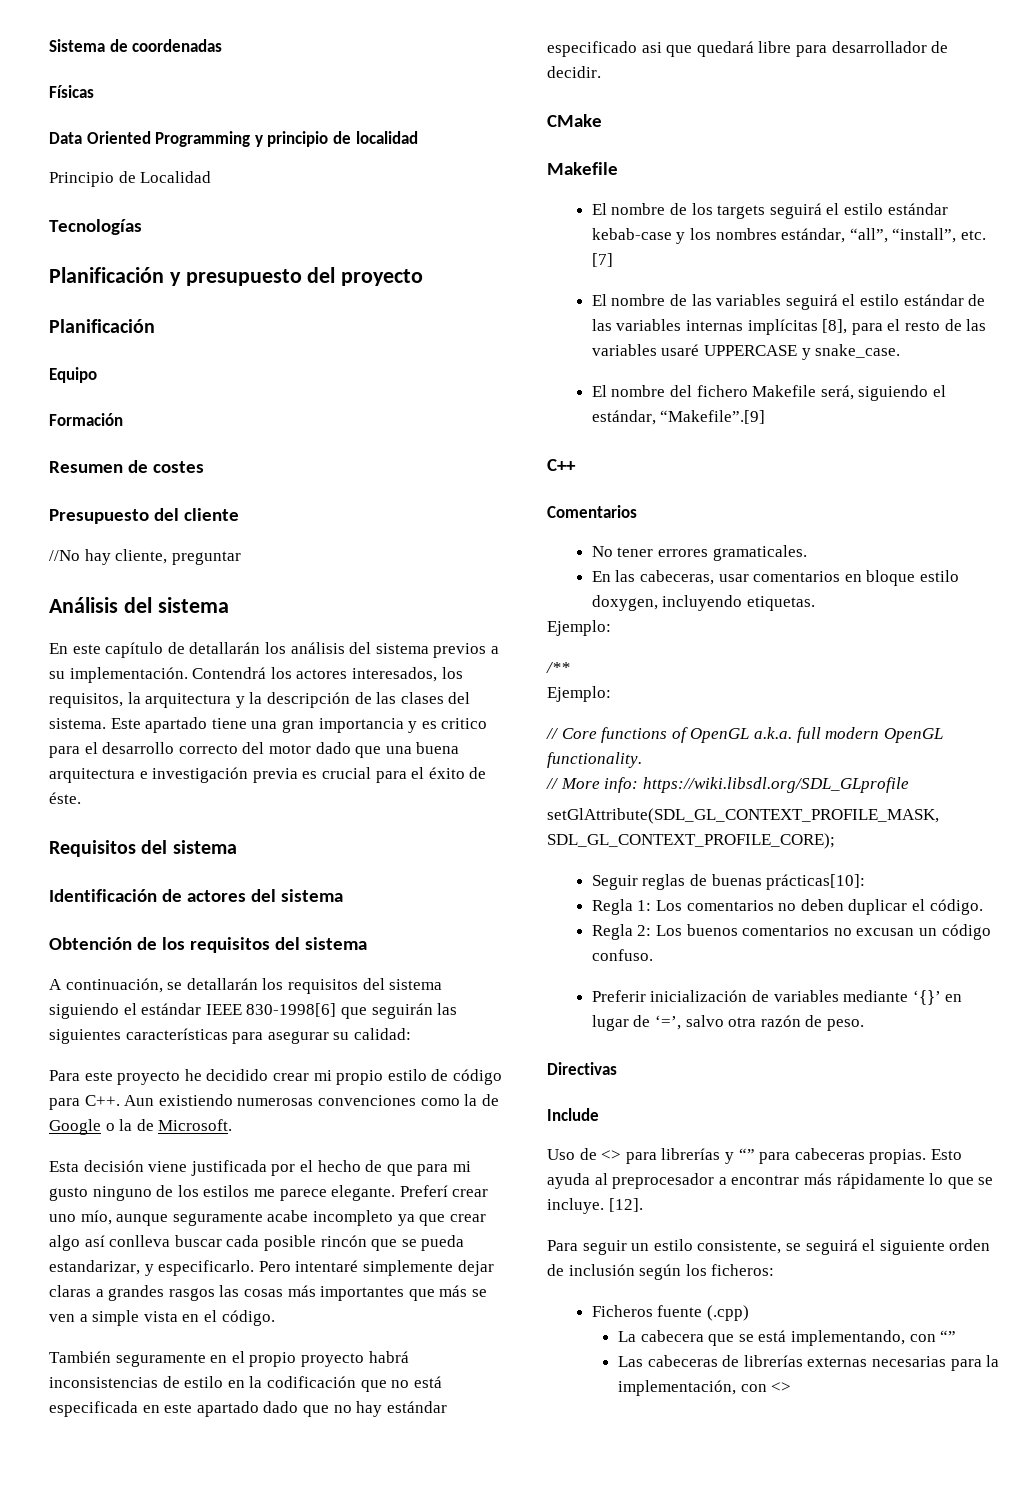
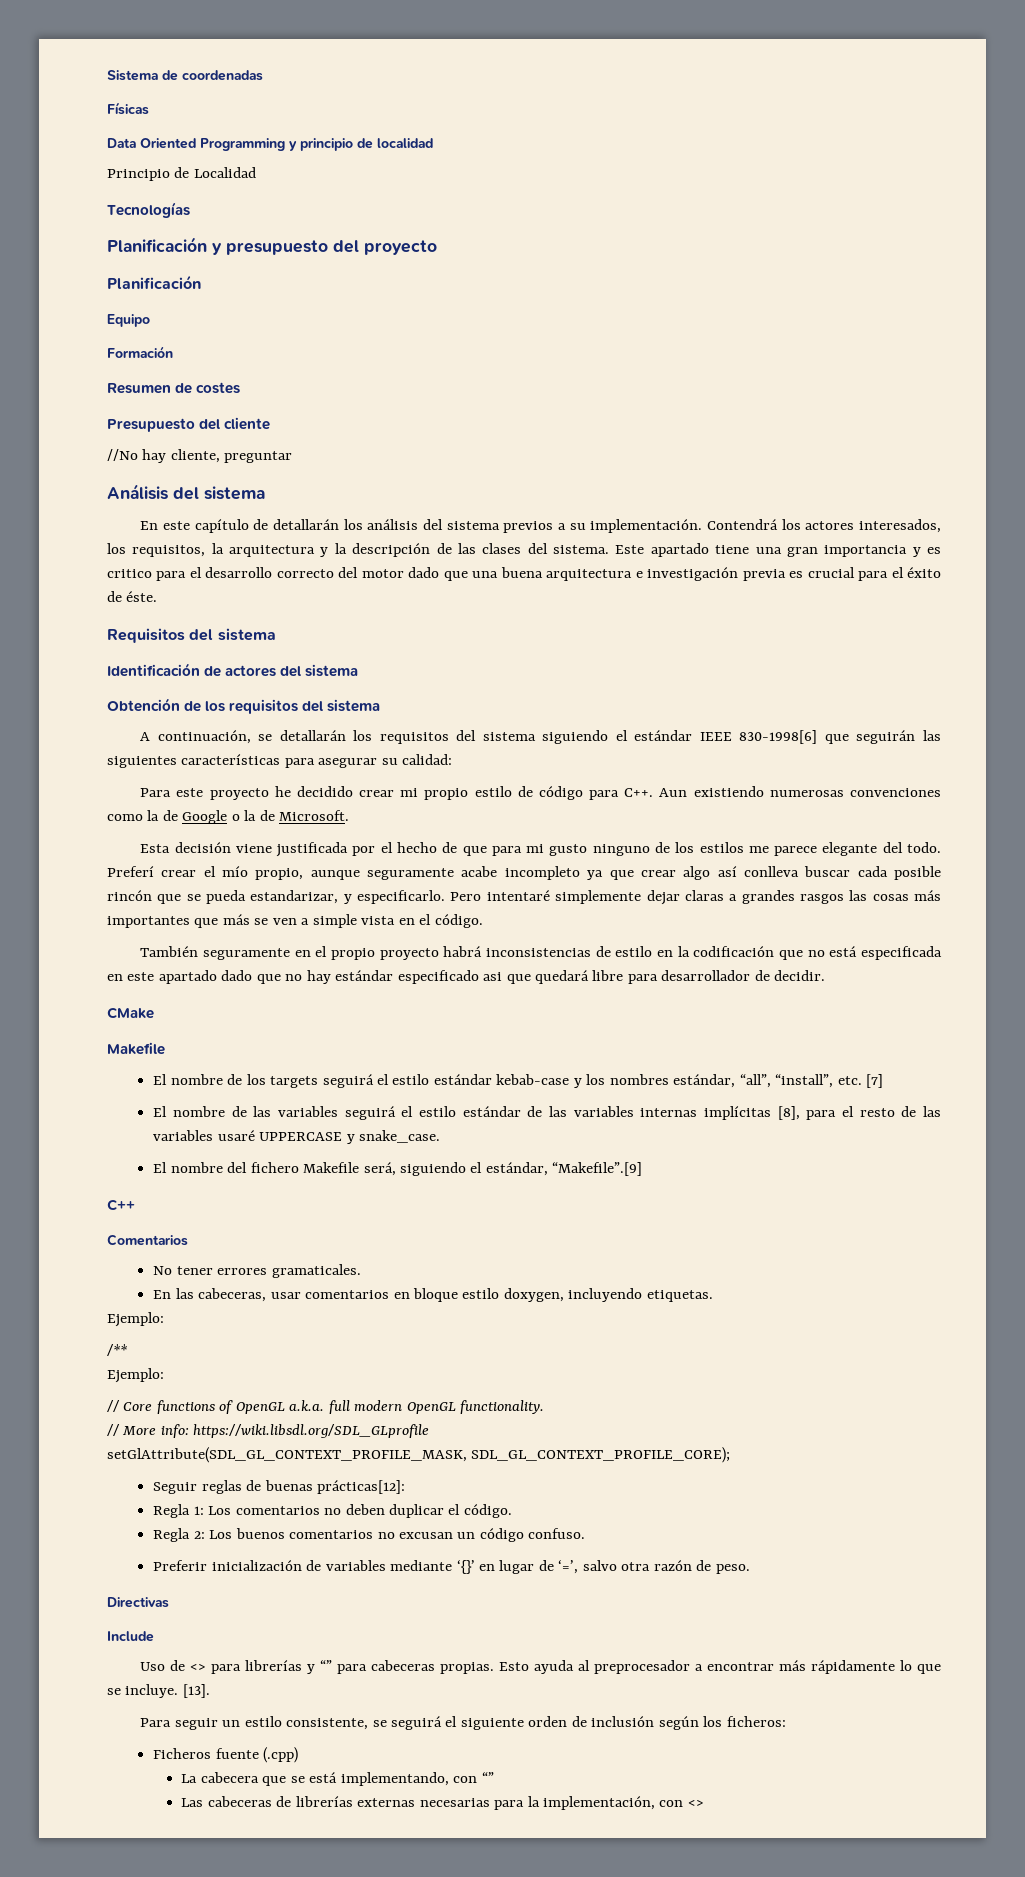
- Esta decisión viene justificada por el hecho de que para mi gusto ninguno de los estilos me parece elegante. Preferí crear uno mío, aunque seguramente acabe incompleto ya que crear algo así conlleva buscar cada posible rincón que se pueda estandarizar, y especificarlo.
+ Esta decisión viene justificada por el hecho de que para mi gusto ninguno de los estilos me parece elegante del todo. Preferí crear el mío propio, aunque seguramente acabe incompleto ya que crear algo así conlleva buscar cada posible rincón que se pueda estandarizar, y especificarlo.
- Seguir reglas de buenas prácticas[10]:
+ Seguir reglas de buenas prácticas[12]:
- [12].
+ [13].

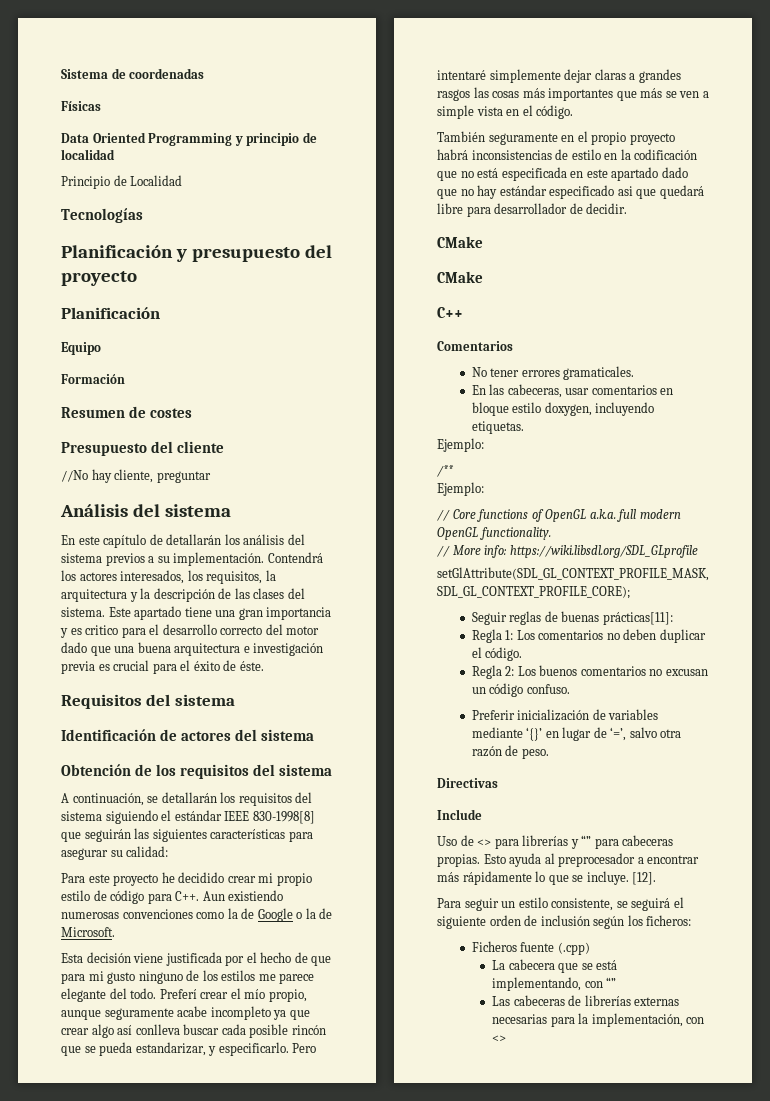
- A continuación, se detallarán los requisitos del sistema siguiendo el estándar IEEE 830-1998[6] que seguirán las siguientes características para asegurar su calidad:
+ A continuación, se detallarán los requisitos del sistema siguiendo el estándar IEEE 830-1998[8] que seguirán las siguientes características para asegurar su calidad:
  También seguramente en el propio proyecto habrá inconsistencias de estilo en la codificación que no está especificada en este apartado dado que no hay estándar especificado asi que quedará libre para desarrollador de decidir.
  CMake
- Makefile
- El nombre de los targets seguirá el estilo estándar kebab-case y los nombres estándar, “all”, “install”, etc. [7]
- El nombre de las variables seguirá el estilo estándar de las variables internas implícitas [8], para el resto de las variables usaré UPPERCASE y snake_case.
- El nombre del fichero Makefile será, siguiendo el estándar, “Makefile”.[9]
+ CMake
- Seguir reglas de buenas prácticas[12]:
+ Seguir reglas de buenas prácticas[11]:
- [13].
+ [12].

